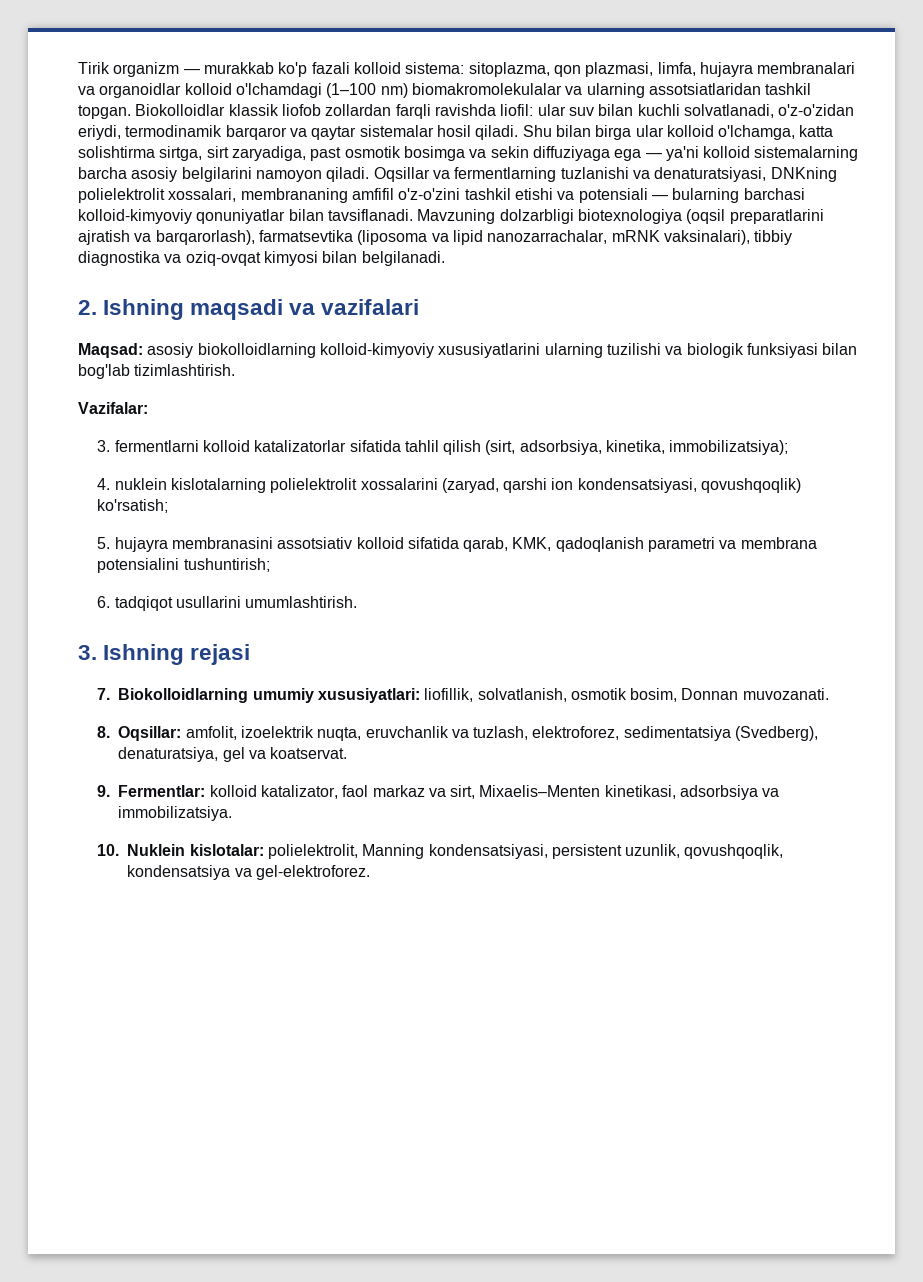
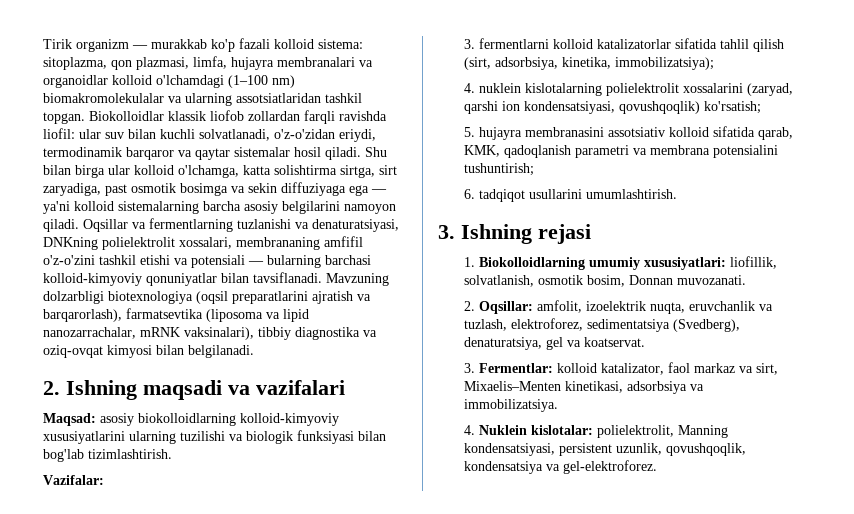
- 7. Biokolloidlarning umumiy xususiyatlari: liofillik, solvatlanish, osmotik bosim, Donnan muvozanati.
+ 1. Biokolloidlarning umumiy xususiyatlari: liofillik, solvatlanish, osmotik bosim, Donnan muvozanati.
- 8. Oqsillar: amfolit, izoelektrik nuqta, eruvchanlik va tuzlash, elektroforez, sedimentatsiya (Svedberg), denaturatsiya, gel va koatservat.
+ 2. Oqsillar: amfolit, izoelektrik nuqta, eruvchanlik va tuzlash, elektroforez, sedimentatsiya (Svedberg), denaturatsiya, gel va koatservat.
- 9. Fermentlar: kolloid katalizator, faol markaz va sirt, Mixaelis–Menten kinetikasi, adsorbsiya va immobilizatsiya.
+ 3. Fermentlar: kolloid katalizator, faol markaz va sirt, Mixaelis–Menten kinetikasi, adsorbsiya va immobilizatsiya.
- 10. Nuklein kislotalar: polielektrolit, Manning kondensatsiyasi, persistent uzunlik, qovushqoqlik, kondensatsiya va gel-elektroforez.
+ 4. Nuklein kislotalar: polielektrolit, Manning kondensatsiyasi, persistent uzunlik, qovushqoqlik, kondensatsiya va gel-elektroforez.

